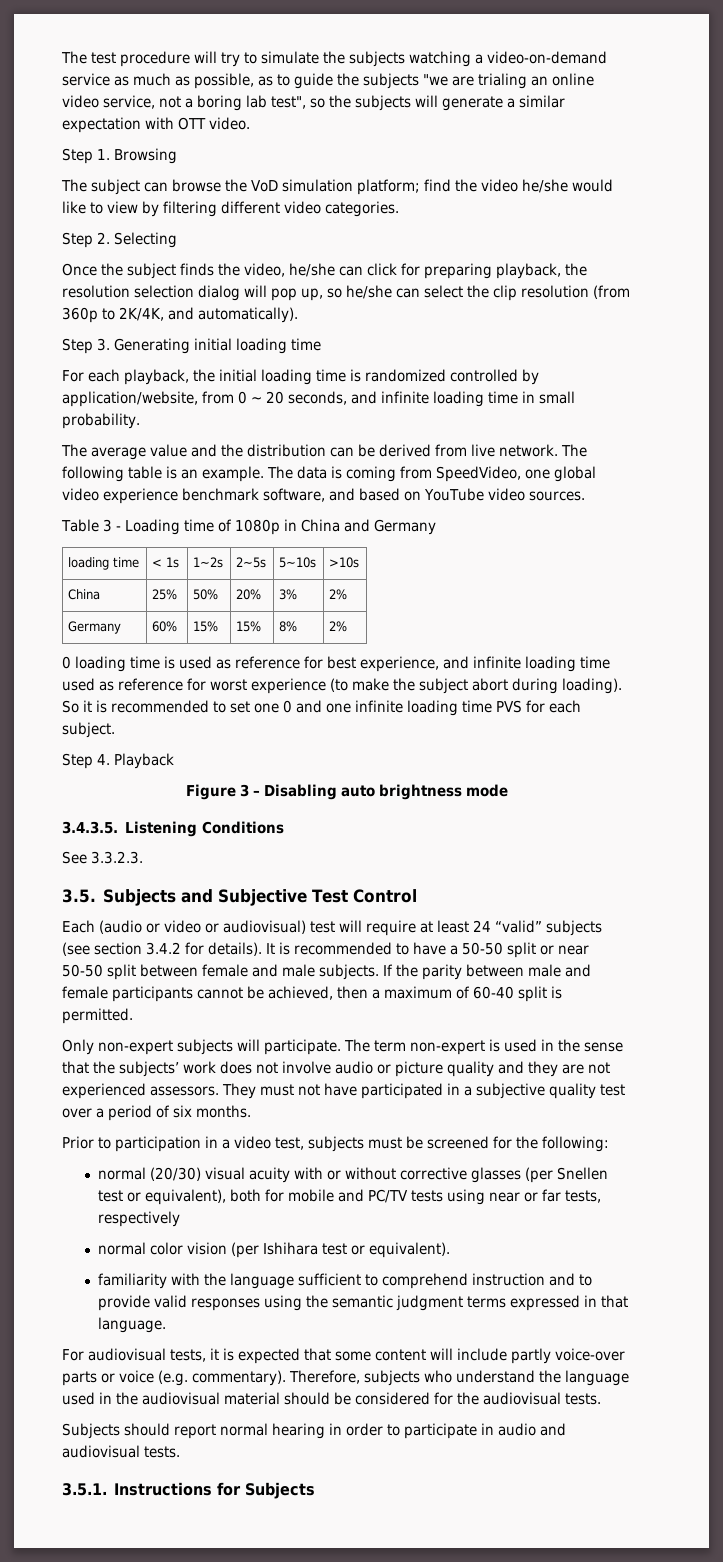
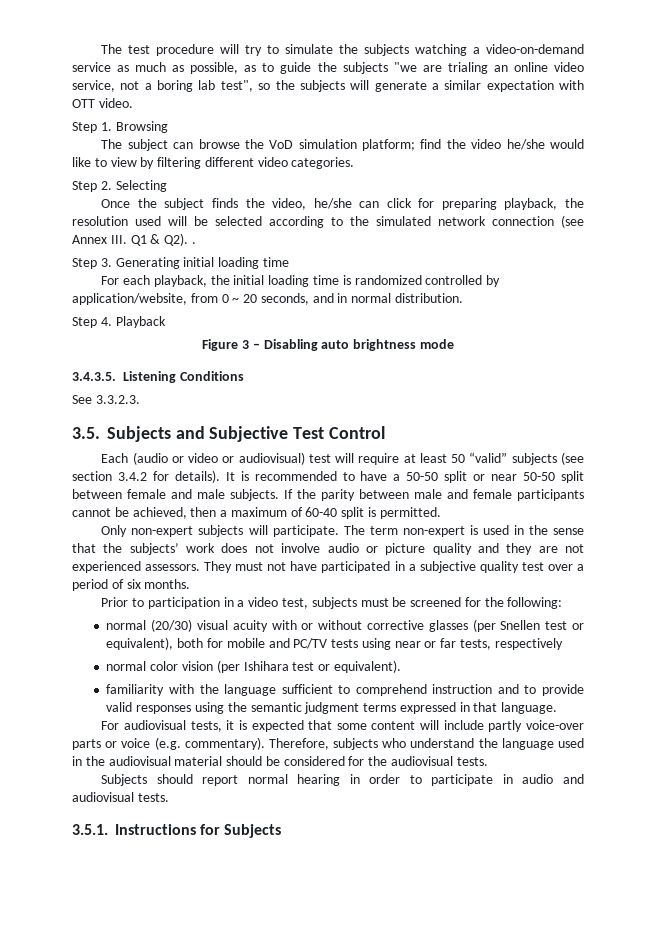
- Once the subject finds the video, he/she can click for preparing playback, the resolution selection dialog will pop up, so he/she can select the clip resolution (from 360p to 2K/4K, and automatically).
+ Once the subject finds the video, he/she can click for preparing playback, the resolution used will be selected according to the simulated network connection (see Annex III. Q1 & Q2). .
- For each playback, the initial loading time is randomized controlled by application/website, from 0 ~ 20 seconds, and infinite loading time in small probability.
- The average value and the distribution can be derived from live network. The following table is an example. The data is coming from SpeedVideo, one global video experience benchmark software, and based on YouTube video sources.
- Table 3 - Loading time of 1080p in China and Germany
- loading time | < 1s | 1~2s | 2~5s | 5~10s | >10s
- China | 25% | 50% | 20% | 3% | 2%
- Germany | 60% | 15% | 15% | 8% | 2%
- 0 loading time is used as reference for best experience, and infinite loading time used as reference for worst experience (to make the subject abort during loading). So it is recommended to set one 0 and one infinite loading time PVS for each subject.
+ For each playback, the initial loading time is randomized controlled by application/website, from 0 ~ 20 seconds, and in normal distribution.
- Each (audio or video or audiovisual) test will require at least 24 “valid” subjects (see section 3.4.2 for details).
+ Each (audio or video or audiovisual) test will require at least 50 “valid” subjects (see section 3.4.2 for details).

